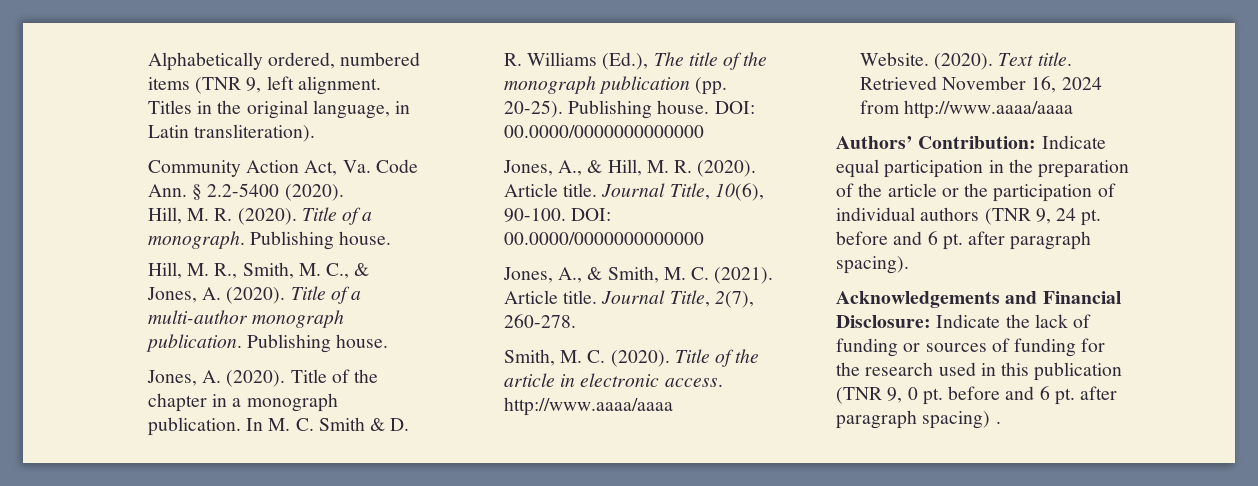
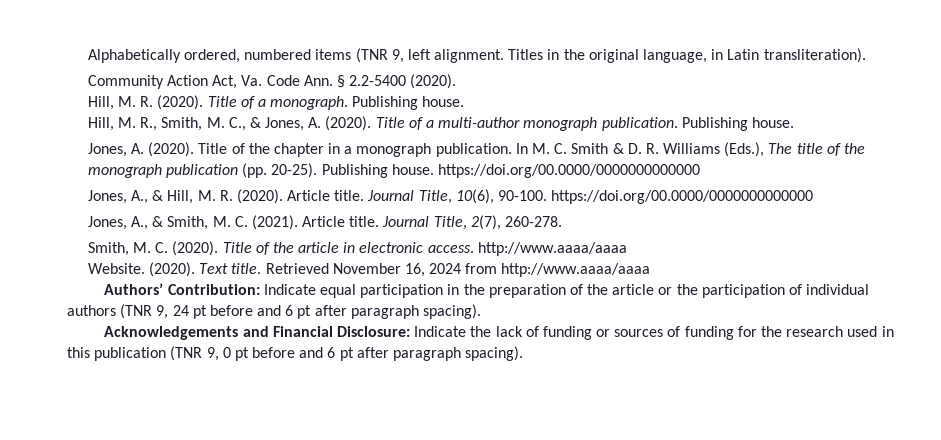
- In M. C. Smith & D. R. Williams (Ed.), The title of the monograph publication (pp. 20-25).
+ In M. C. Smith & D. R. Williams (Eds.), The title of the monograph publication (pp. 20-25).
- Publishing house. DOI: 00.0000/0000000000000
+ Publishing house. https://doi.org/00.0000/0000000000000
- Journal Title, 10(6), 90-100. DOI: 00.0000/0000000000000
+ Journal Title, 10(6), 90-100. https://doi.org/00.0000/0000000000000
- Authors’ Contribution: Indicate equal participation in the preparation of the article or the participation of individual authors (TNR 9, 24 pt. before and 6 pt. after paragraph spacing).
+ Authors’ Contribution: Indicate equal participation in the preparation of the article or the participation of individual authors (TNR 9, 24 pt before and 6 pt after paragraph spacing).
- Acknowledgements and Financial Disclosure: Indicate the lack of funding or sources of funding for the research used in this publication (TNR 9, 0 pt. before and 6 pt. after paragraph spacing) .
+ Acknowledgements and Financial Disclosure: Indicate the lack of funding or sources of funding for the research used in this publication (TNR 9, 0 pt before and 6 pt after paragraph spacing).

